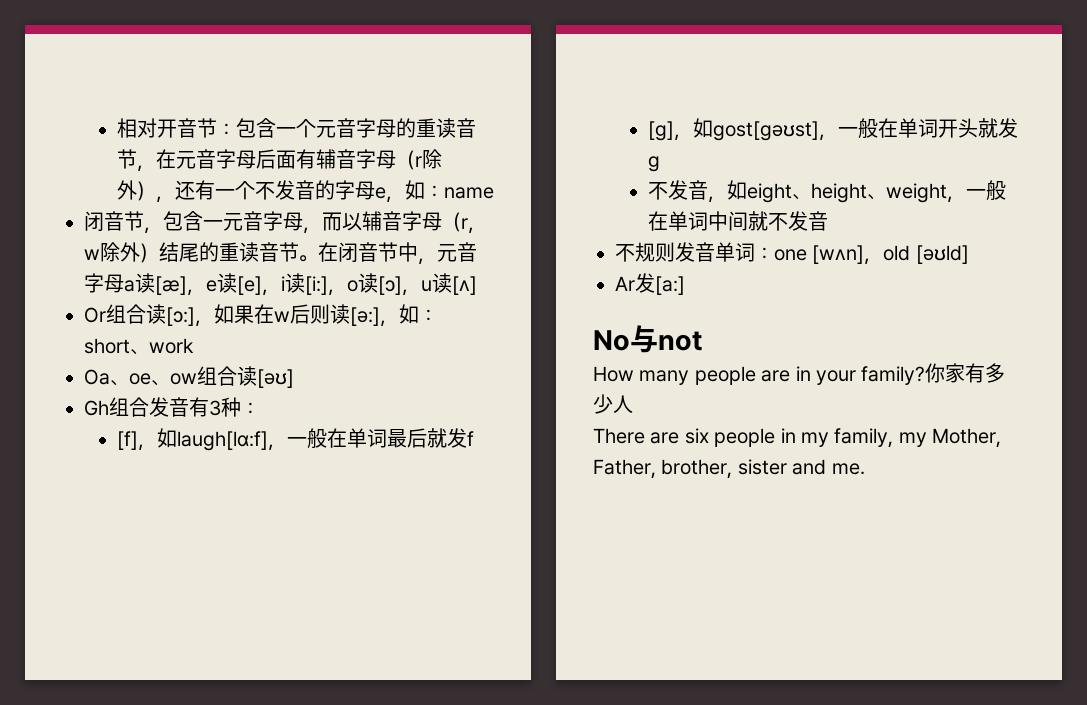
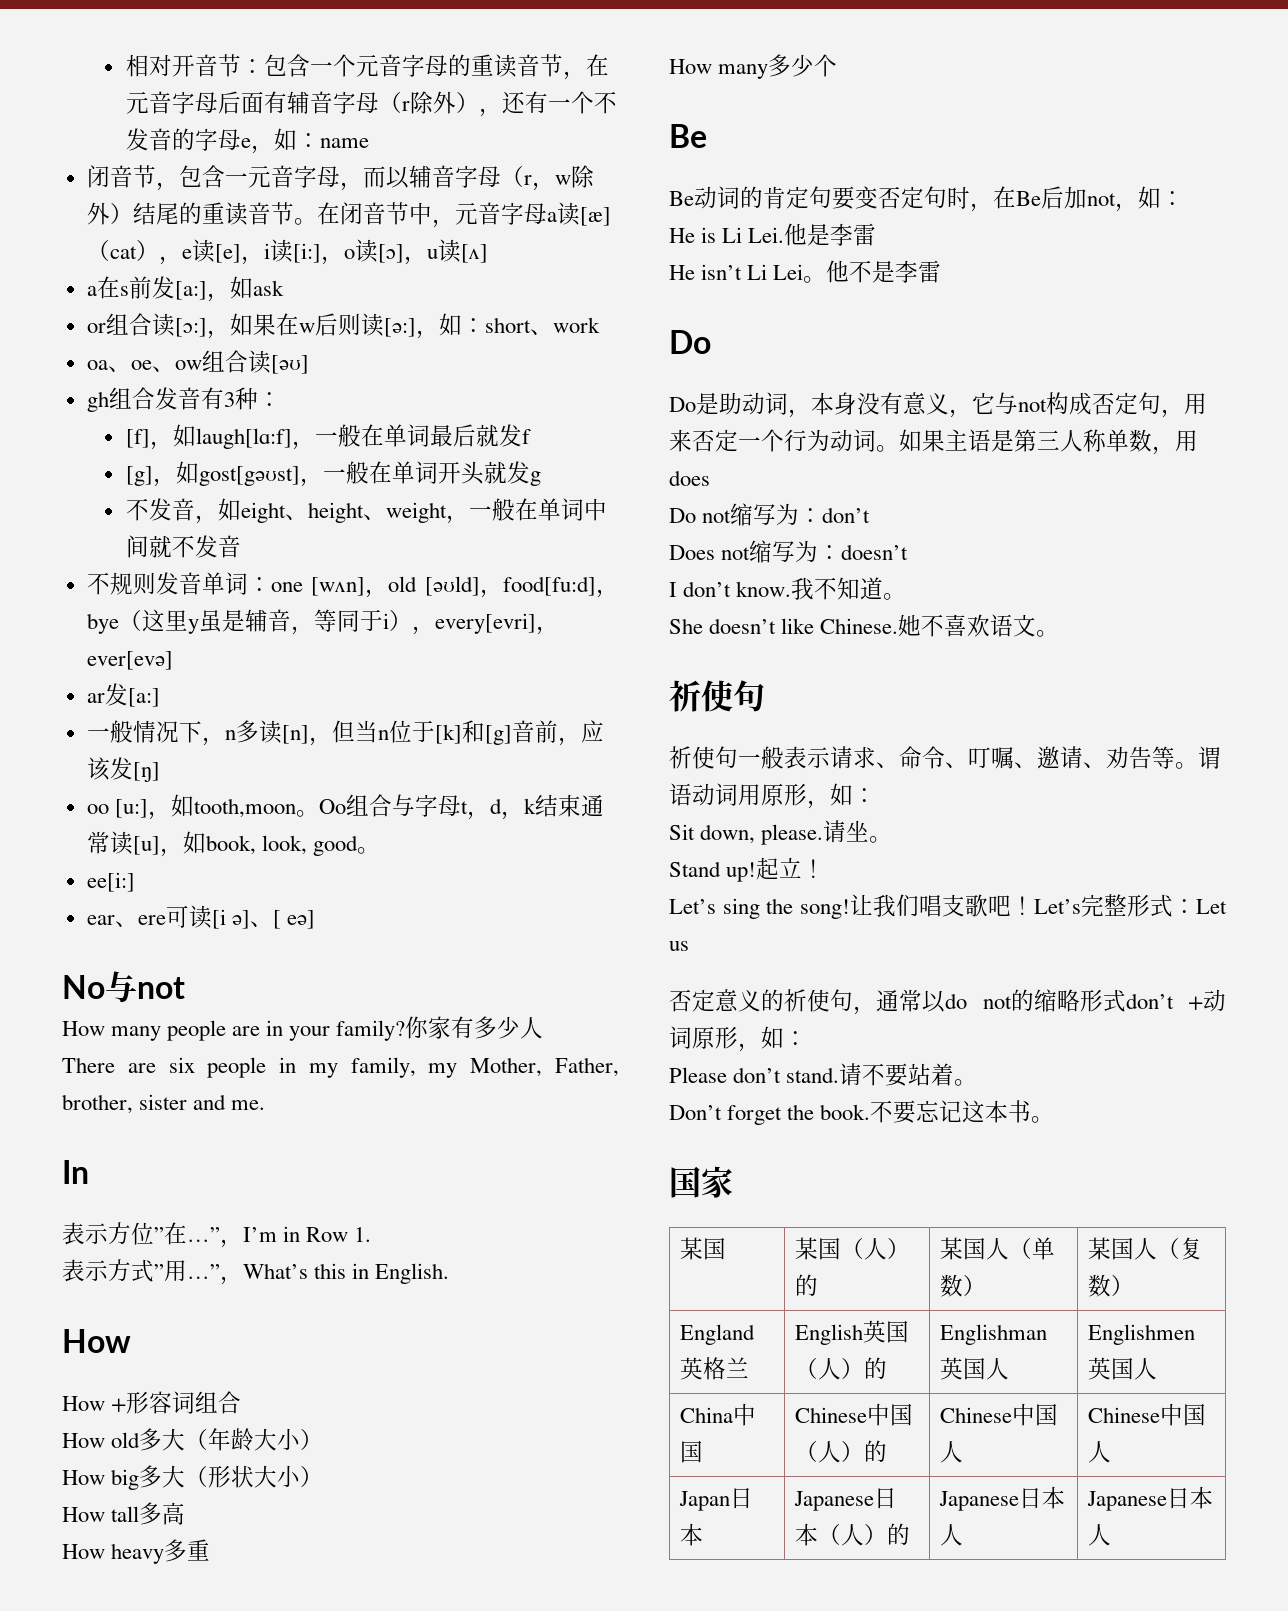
- 在闭音节中，元音字母a读[æ]，e读[e]，i读[i:]，o读[ɔ]，u读[ʌ]
+ 在闭音节中，元音字母a读[æ]（cat），e读[e]，i读[i:]，o读[ɔ]，u读[ʌ]
- Or组合读[ɔ:]，如果在w后则读[ə:]，如：short、work
+ a在s前发[a:]，如ask
+ or组合读[ɔ:]，如果在w后则读[ə:]，如：short、work
- Oa、oe、ow组合读[əʊ]
+ oa、oe、ow组合读[əʊ]
- Gh组合发音有3种：
+ gh组合发音有3种：
- 不规则发音单词：one [wʌn]，old [əʊld]
- Ar发[a:]
+ 不规则发音单词：one [wʌn]，old [əʊld]，food[fu:d]，bye（这里y虽是辅音，等同于i），every[evri]，ever[evə]
+ ar发[a:]
+ 一般情况下，n多读[n]，但当n位于[k]和[g]音前，应该发[ŋ]
+ oo [u:]，如tooth,moon。Oo组合与字母t，d，k结束通常读[u]，如book, look, good。
+ ee[i:]
+ ear、ere可读[i ə]、[ eə]
+ In
+ 表示方位”在…”，I’m in Row 1.
+ 表示方式”用…”，What’s this in English.
+ How
+ How +形容词组合
+ How old多大（年龄大小）
+ How big多大（形状大小）
+ How tall多高
+ How heavy多重
+ How many多少个
+ Be
+ Be动词的肯定句要变否定句时，在Be后加not，如：
+ He is Li Lei.他是李雷
+ He isn’t Li Lei。他不是李雷
+ Do
+ Do是助动词，本身没有意义，它与not构成否定句，用来否定一个行为动词。如果主语是第三人称单数，用does
+ Do not缩写为：don’t
+ Does not缩写为：doesn’t
+ I don’t know.我不知道。
+ She doesn’t like Chinese.她不喜欢语文。
+ 祈使句
+ 祈使句一般表示请求、命令、叮嘱、邀请、劝告等。谓语动词用原形，如：
+ Sit down, please.请坐。
+ Stand up!起立！
+ Let’s sing the song!让我们唱支歌吧！Let’s完整形式：Let us
+ 否定意义的祈使句，通常以do not的缩略形式don’t +动词原形，如：
+ Please don’t stand.请不要站着。
+ Don’t forget the book.不要忘记这本书。
+ 国家
+ 某国 | 某国（人）的 | 某国人（单数） | 某国人（复数）
+ England英格兰 | English英国（人）的 | Englishman英国人 | Englishmen英国人
+ China中国 | Chinese中国（人）的 | Chinese中国人 | Chinese中国人
+ Japan日本 | Japanese日本（人）的 | Japanese日本人 | Japanese日本人

